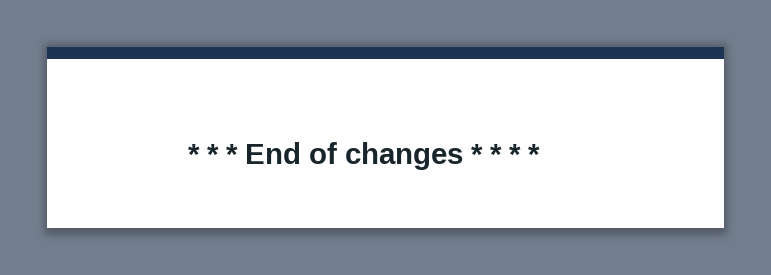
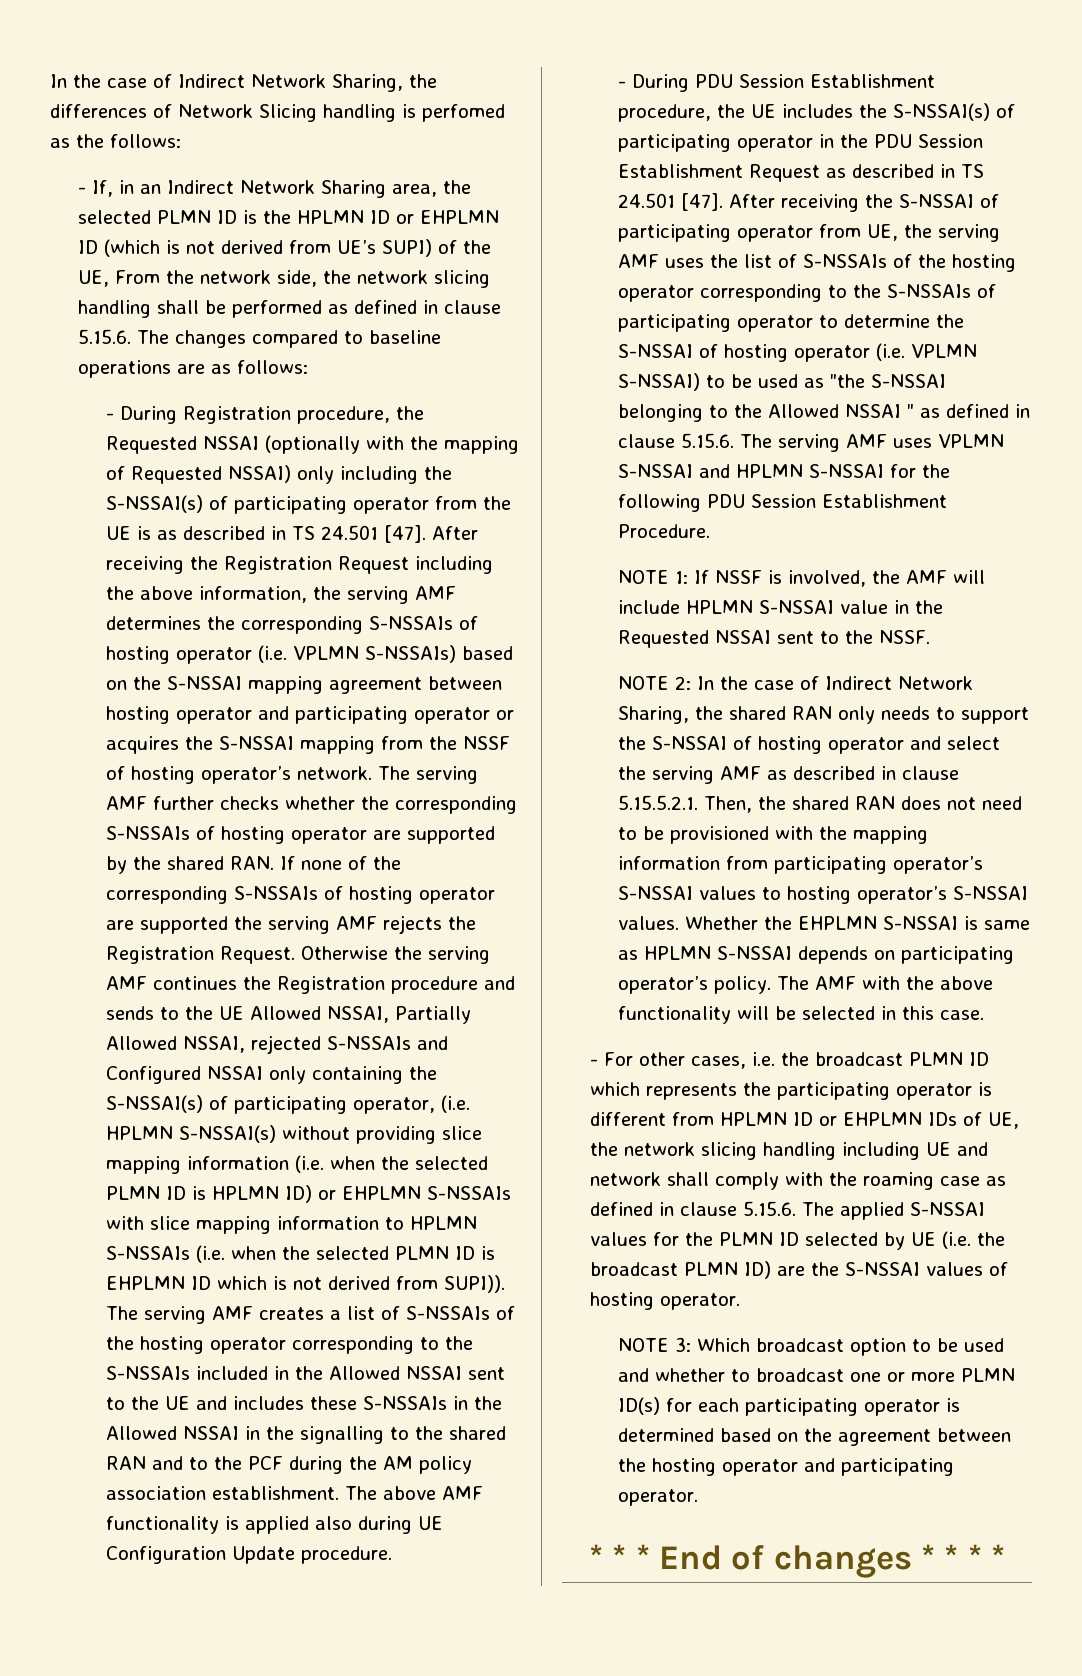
+ In the case of Indirect Network Sharing, the differences of Network Slicing handling is perfomed as the follows:
+ - If, in an Indirect Network Sharing area, the selected PLMN ID is the HPLMN ID or EHPLMN ID (which is not derived from UE’s SUPI) of the UE, From the network side, the network slicing handling shall be performed as defined in clause 5.15.6. The changes compared to baseline operations are as follows:
+ - During Registration procedure, the Requested NSSAI (optionally with the mapping of Requested NSSAI) only including the S-NSSAI(s) of participating operator from the UE is as described in TS 24.501 [47]. After receiving the Registration Request including the above information, the serving AMF determines the corresponding S-NSSAIs of hosting operator (i.e. VPLMN S-NSSAIs) based on the S-NSSAI mapping agreement between hosting operator and participating operator or acquires the S-NSSAI mapping from the NSSF of hosting operator’s network. The serving AMF further checks whether the corresponding S-NSSAIs of hosting operator are supported by the shared RAN. If none of the corresponding S-NSSAIs of hosting operator are supported the serving AMF rejects the Registration Request. Otherwise the serving AMF continues the Registration procedure and sends to the UE Allowed NSSAI, Partially Allowed NSSAI, rejected S-NSSAIs and Configured NSSAI only containing the S-NSSAI(s) of participating operator, (i.e. HPLMN S-NSSAI(s) without providing slice mapping information (i.e. when the selected PLMN ID is HPLMN ID) or EHPLMN S-NSSAIs with slice mapping information to HPLMN S-NSSAIs (i.e. when the selected PLMN ID is EHPLMN ID which is not derived from SUPI)). The serving AMF creates a list of S-NSSAIs of the hosting operator corresponding to the S-NSSAIs included in the Allowed NSSAI sent to the UE and includes these S-NSSAIs in the Allowed NSSAI in the signalling to the shared RAN and to the PCF during the AM policy association establishment. The above AMF functionality is applied also during UE Configuration Update procedure.
+ - During PDU Session Establishment procedure, the UE includes the S-NSSAI(s) of participating operator in the PDU Session Establishment Request as described in TS 24.501 [47]. After receiving the S-NSSAI of participating operator from UE, the serving AMF uses the list of S-NSSAIs of the hosting operator corresponding to the S-NSSAIs of participating operator to determine the S-NSSAI of hosting operator (i.e. VPLMN S-NSSAI) to be used as "the S-NSSAI belonging to the Allowed NSSAI " as defined in clause 5.15.6. The serving AMF uses VPLMN S-NSSAI and HPLMN S-NSSAI for the following PDU Session Establishment Procedure.
+ NOTE 1: If NSSF is involved, the AMF will include HPLMN S-NSSAI value in the Requested NSSAI sent to the NSSF.
+ NOTE 2: In the case of Indirect Network Sharing, the shared RAN only needs to support the S-NSSAI of hosting operator and select the serving AMF as described in clause 5.15.5.2.1. Then, the shared RAN does not need to be provisioned with the mapping information from participating operator’s S-NSSAI values to hosting operator’s S-NSSAI values. Whether the EHPLMN S-NSSAI is same as HPLMN S-NSSAI depends on participating operator’s policy. The AMF with the above functionality will be selected in this case.
+ - For other cases, i.e. the broadcast PLMN ID which represents the participating operator is different from HPLMN ID or EHPLMN IDs of UE, the network slicing handling including UE and network shall comply with the roaming case as defined in clause 5.15.6. The applied S-NSSAI values for the PLMN ID selected by UE (i.e. the broadcast PLMN ID) are the S-NSSAI values of hosting operator.
+ NOTE 3: Which broadcast option to be used and whether to broadcast one or more PLMN ID(s) for each participating operator is determined based on the agreement between the hosting operator and participating operator.

